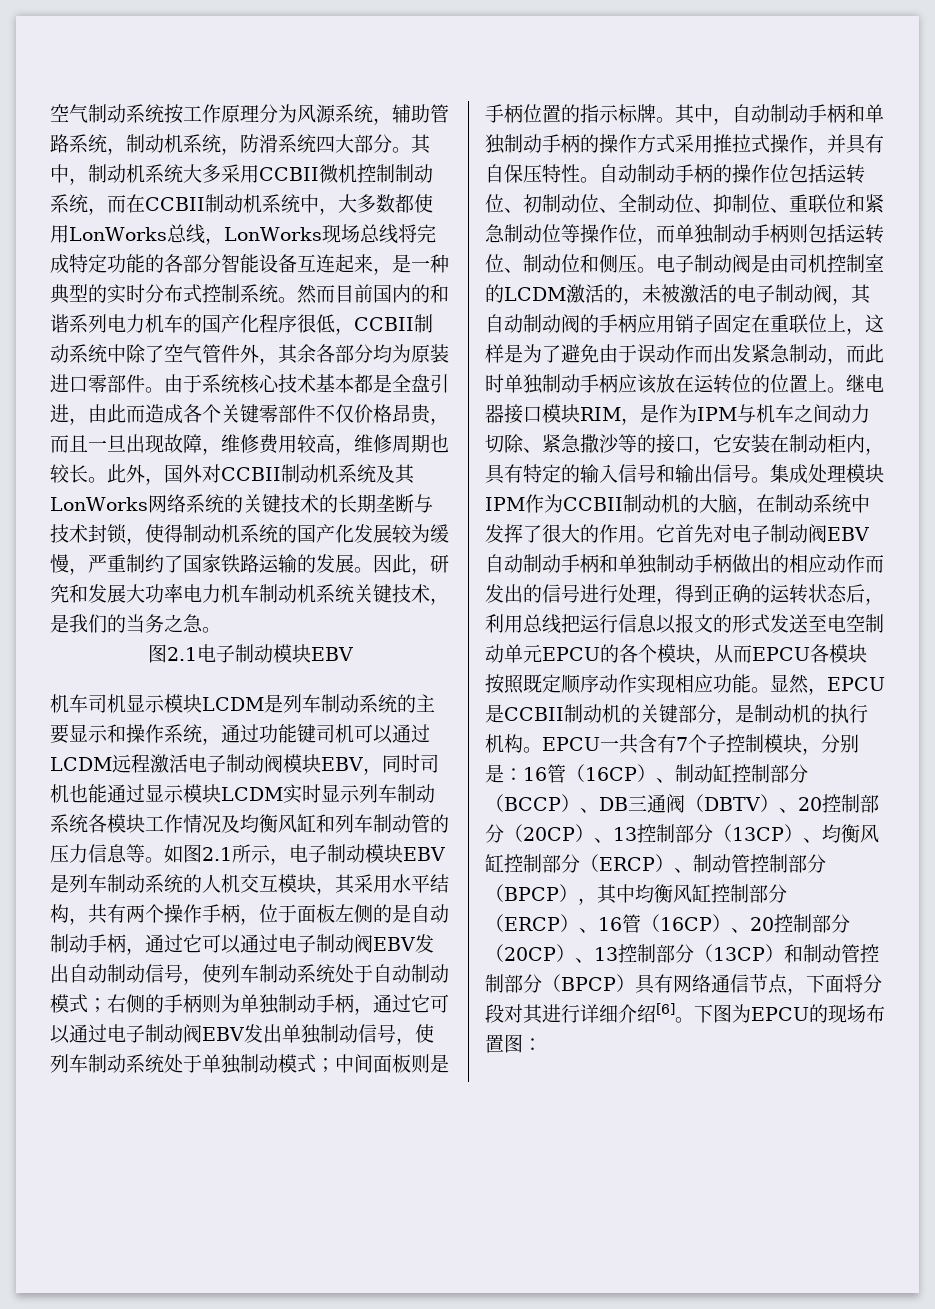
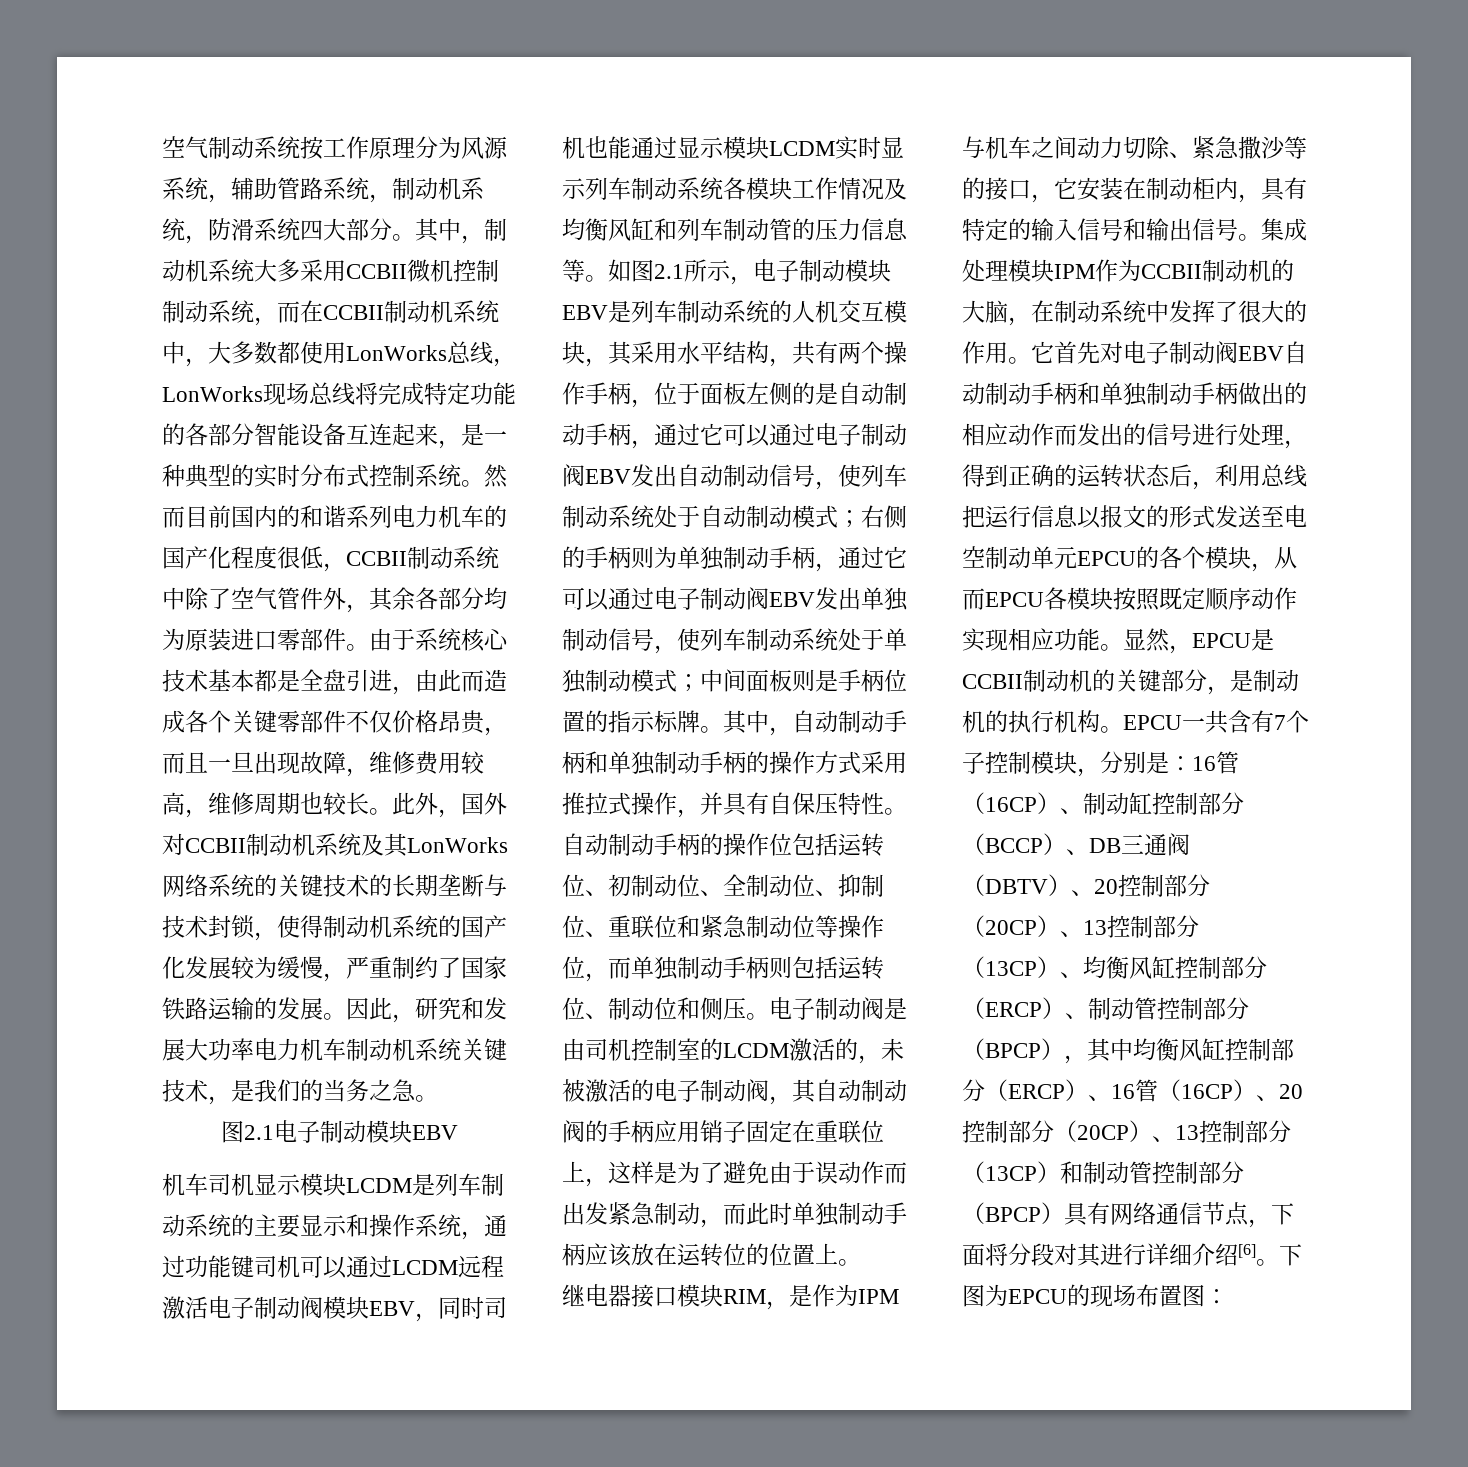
- 然而目前国内的和谐系列电力机车的国产化程序很低，CCBII制动系统中除了空气管件外，其余各部分均为原装进口零部件。
+ 然而目前国内的和谐系列电力机车的国产化程度很低，CCBII制动系统中除了空气管件外，其余各部分均为原装进口零部件。
- 电子制动阀是由司机控制室的LCDM激活的，未被激活的电子制动阀，其自动制动阀的手柄应用销子固定在重联位上，这样是为了避免由于误动作而出发紧急制动，而此时单独制动手柄应该放在运转位的位置上。继电器接口模块RIM，是作为IPM与机车之间动力切除、紧急撒沙等的接口，它安装在制动柜内，具有特定的输入信号和输出信号。
+ 电子制动阀是由司机控制室的LCDM激活的，未被激活的电子制动阀，其自动制动阀的手柄应用销子固定在重联位上，这样是为了避免由于误动作而出发紧急制动，而此时单独制动手柄应该放在运转位的位置上。
+ 继电器接口模块RIM，是作为IPM与机车之间动力切除、紧急撒沙等的接口，它安装在制动柜内，具有特定的输入信号和输出信号。

